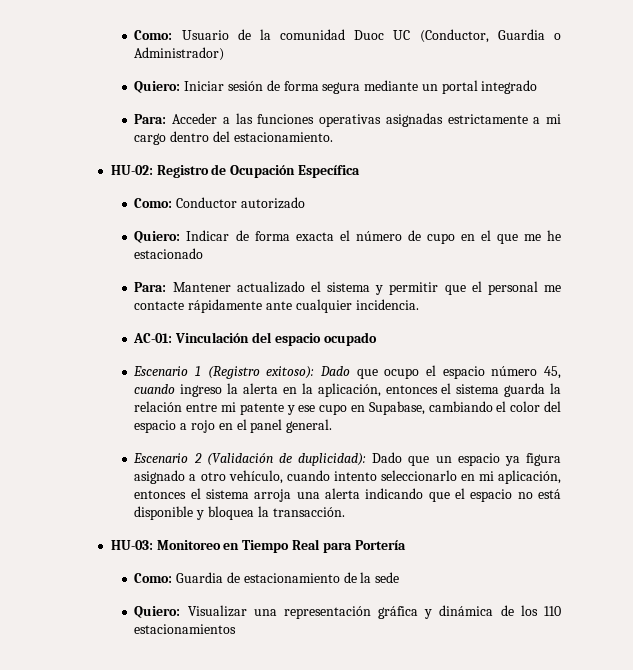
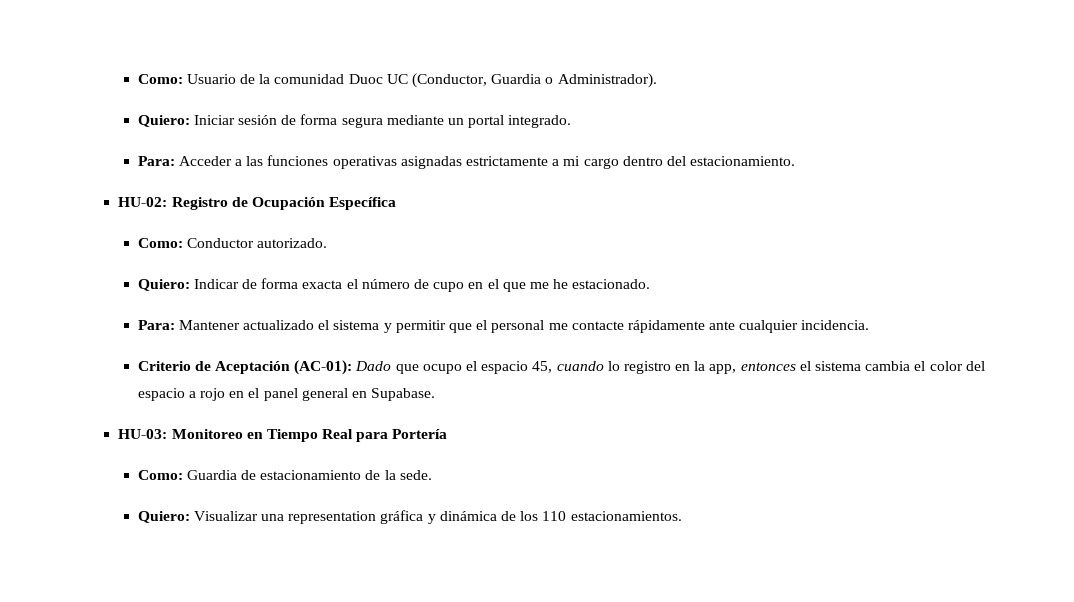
- Como: Usuario de la comunidad Duoc UC (Conductor, Guardia o Administrador)
+ Como: Usuario de la comunidad Duoc UC (Conductor, Guardia o Administrador).
- Quiero: Iniciar sesión de forma segura mediante un portal integrado
+ Quiero: Iniciar sesión de forma segura mediante un portal integrado.
- Como: Conductor autorizado
+ Como: Conductor autorizado.
- Quiero: Indicar de forma exacta el número de cupo en el que me he estacionado
+ Quiero: Indicar de forma exacta el número de cupo en el que me he estacionado.
- AC-01: Vinculación del espacio ocupado
- Escenario 1 (Registro exitoso): Dado que ocupo el espacio número 45, cuando ingreso la alerta en la aplicación, entonces el sistema guarda la relación entre mi patente y ese cupo en Supabase, cambiando el color del espacio a rojo en el panel general.
- Escenario 2 (Validación de duplicidad): Dado que un espacio ya figura asignado a otro vehículo, cuando intento seleccionarlo en mi aplicación, entonces el sistema arroja una alerta indicando que el espacio no está disponible y bloquea la transacción.
+ Criterio de Aceptación (AC-01): Dado que ocupo el espacio 45, cuando lo registro en la app, entonces el sistema cambia el color del espacio a rojo en el panel general en Supabase.
- Como: Guardia de estacionamiento de la sede
+ Como: Guardia de estacionamiento de la sede.
- Quiero: Visualizar una representación gráfica y dinámica de los 110 estacionamientos
+ Quiero: Visualizar una representation gráfica y dinámica de los 110 estacionamientos.

